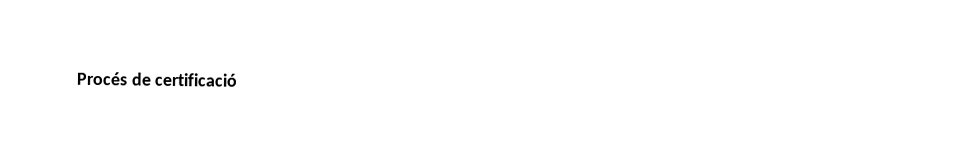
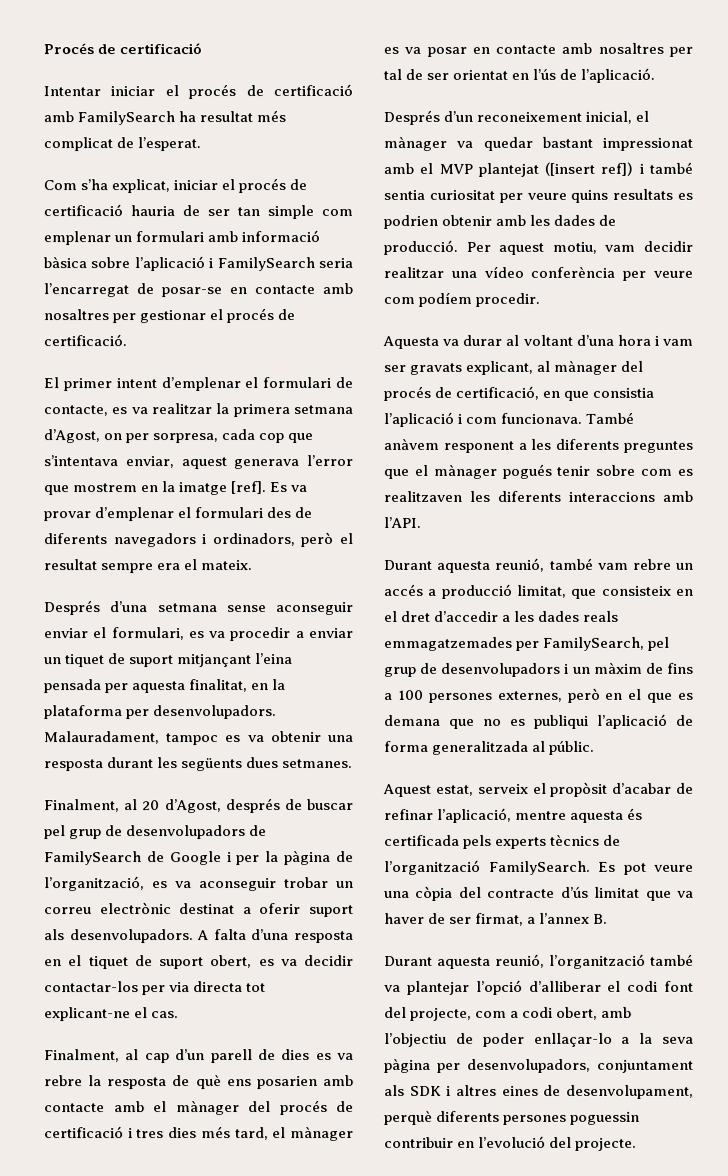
+ Intentar iniciar el procés de certificació amb FamilySearch ha resultat més complicat de l’esperat.
+ Com s’ha explicat, iniciar el procés de certificació hauria de ser tan simple com emplenar un formulari amb informació bàsica sobre l’aplicació i FamilySearch seria l’encarregat de posar-se en contacte amb nosaltres per gestionar el procés de certificació.
+ El primer intent d’emplenar el formulari de contacte, es va realitzar la primera setmana d’Agost, on per sorpresa, cada cop que s’intentava enviar, aquest generava l’error que mostrem en la imatge [ref]. Es va provar d’emplenar el formulari des de diferents navegadors i ordinadors, però el resultat sempre era el mateix.
+ Després d’una setmana sense aconseguir enviar el formulari, es va procedir a enviar un tiquet de suport mitjançant l’eina pensada per aquesta finalitat, en la plataforma per desenvolupadors. Malauradament, tampoc es va obtenir una resposta durant les següents dues setmanes.
+ Finalment, al 20 d’Agost, després de buscar pel grup de desenvolupadors de FamilySearch de Google i per la pàgina de l’organització, es va aconseguir trobar un correu electrònic destinat a oferir suport als desenvolupadors. A falta d’una resposta en el tiquet de suport obert, es va decidir contactar-los per via directa tot explicant-ne el cas.
+ Finalment, al cap d’un parell de dies es va rebre la resposta de què ens posarien amb contacte amb el mànager del procés de certificació i tres dies més tard, el mànager es va posar en contacte amb nosaltres per tal de ser orientat en l’ús de l’aplicació.
+ Després d’un reconeixement inicial, el mànager va quedar bastant impressionat amb el MVP plantejat ([insert ref]) i també sentia curiositat per veure quins resultats es podrien obtenir amb les dades de producció. Per aquest motiu, vam decidir realitzar una vídeo conferència per veure com podíem procedir.
+ Aquesta va durar al voltant d’una hora i vam ser gravats explicant, al mànager del procés de certificació, en que consistia l’aplicació i com funcionava. També anàvem responent a les diferents preguntes que el mànager pogués tenir sobre com es realitzaven les diferents interaccions amb l’API.
+ Durant aquesta reunió, també vam rebre un accés a producció limitat, que consisteix en el dret d’accedir a les dades reals emmagatzemades per FamilySearch, pel grup de desenvolupadors i un màxim de fins a 100 persones externes, però en el que es demana que no es publiqui l’aplicació de forma generalitzada al públic.
+ Aquest estat, serveix el propòsit d’acabar de refinar l’aplicació, mentre aquesta és certificada pels experts tècnics de l’organització FamilySearch. Es pot veure una còpia del contracte d’ús limitat que va haver de ser firmat, a l’annex B.
+ Durant aquesta reunió, l’organització també va plantejar l’opció d’alliberar el codi font del projecte, com a codi obert, amb l’objectiu de poder enllaçar-lo a la seva pàgina per desenvolupadors, conjuntament als SDK i altres eines de desenvolupament, perquè diferents persones poguessin contribuir en l’evolució del projecte.

